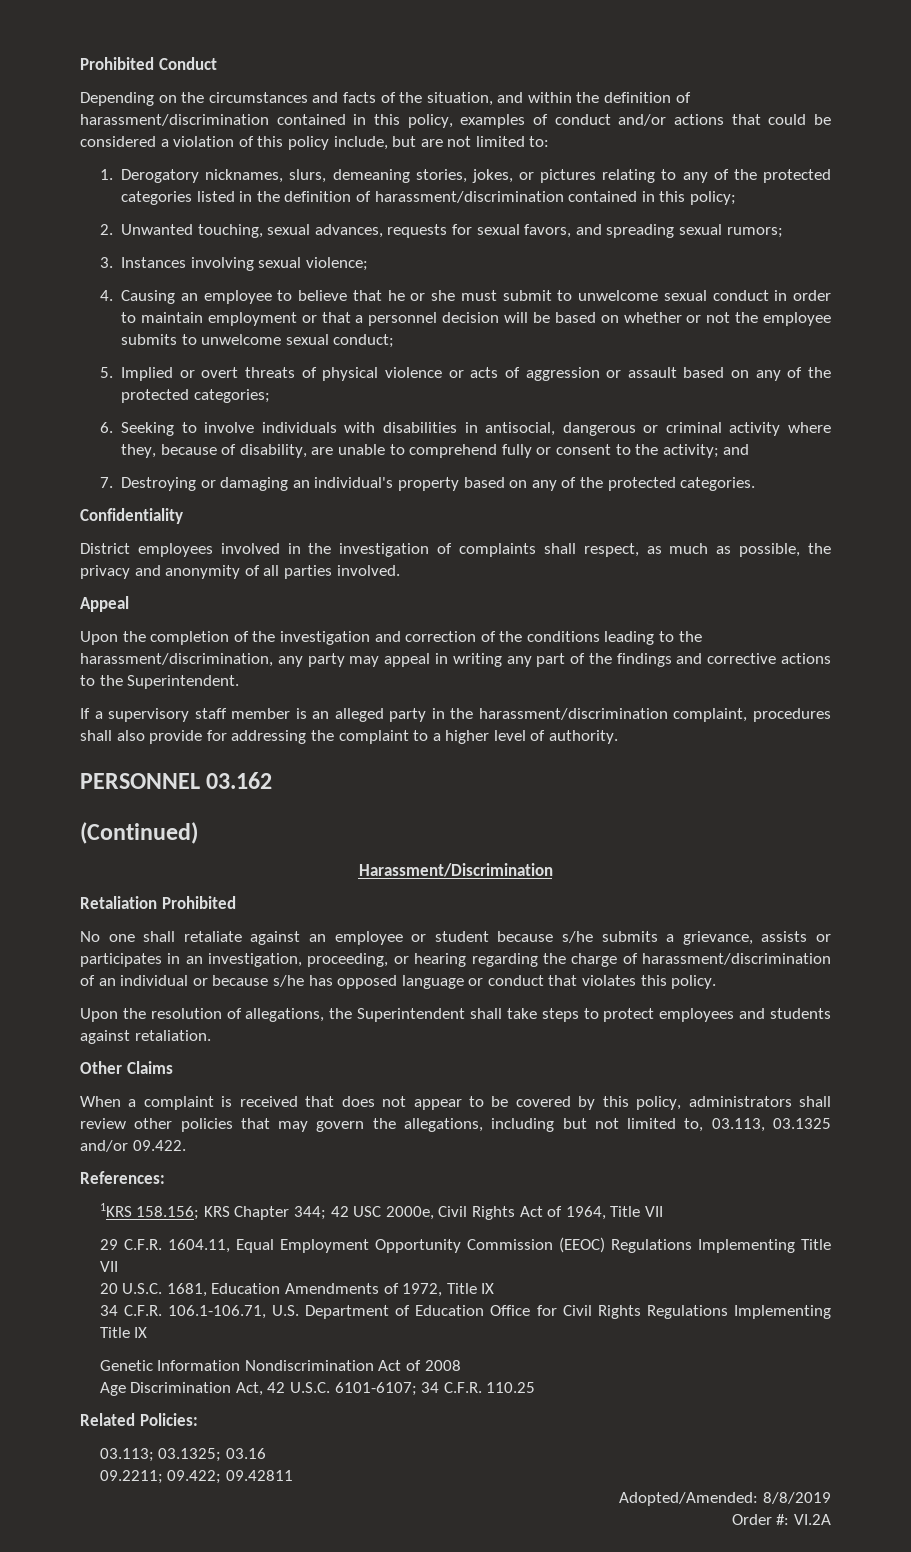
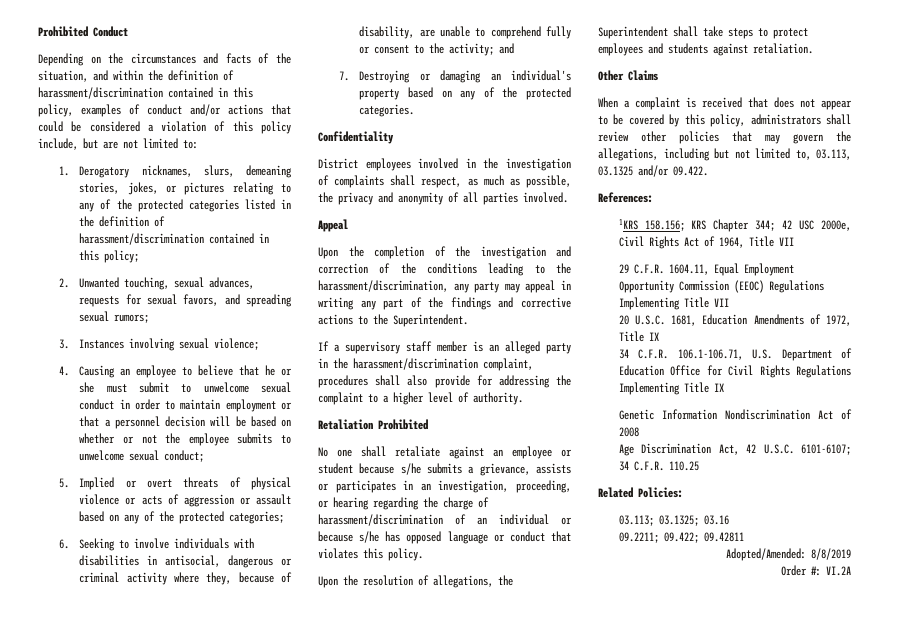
- PERSONNEL 03.162
- (Continued)
- Harassment/Discrimination

